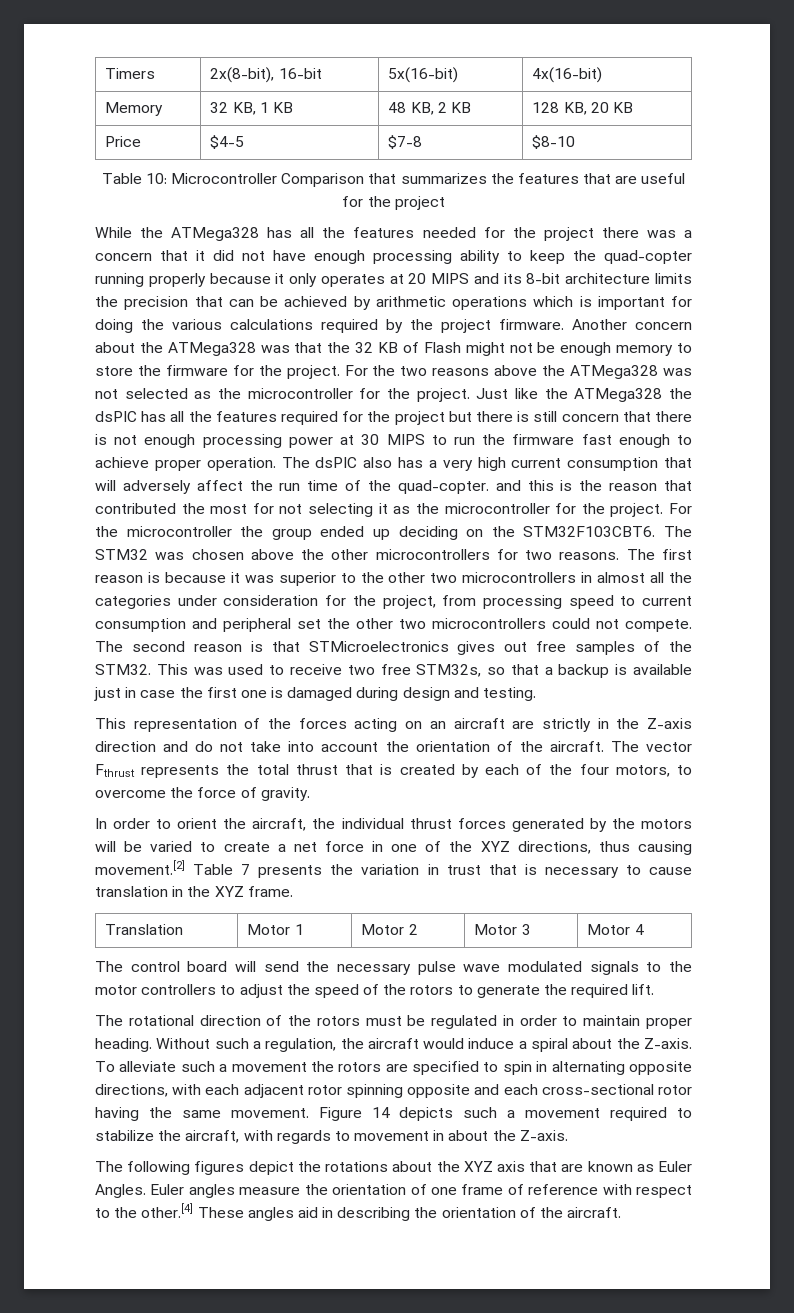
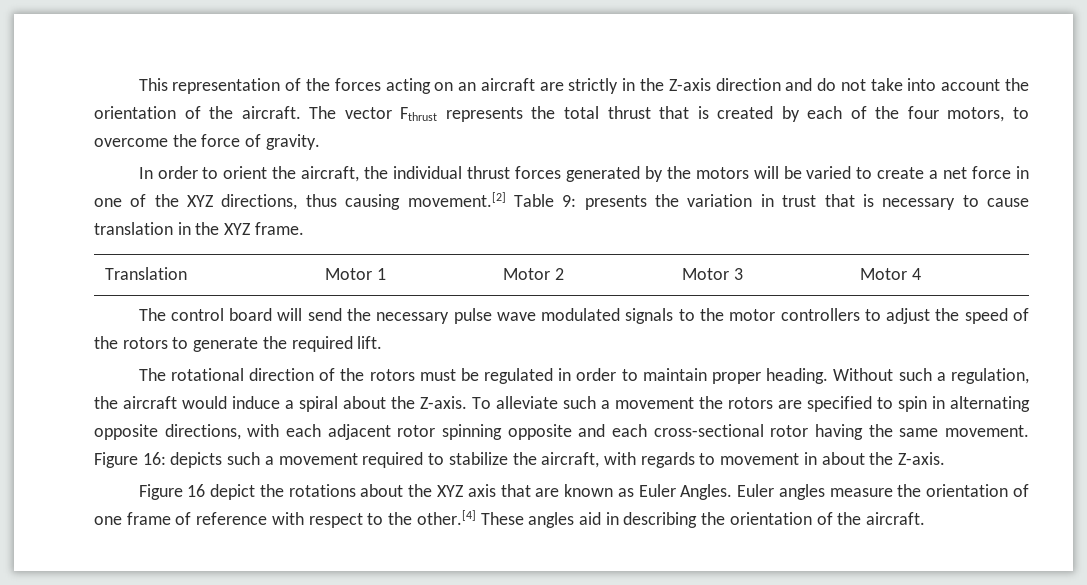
- Timers | 2x(8-bit), 16-bit | 5x(16-bit) | 4x(16-bit)
- Memory | 32 KB, 1 KB | 48 KB, 2 KB | 128 KB, 20 KB
- Price | $4-5 | $7-8 | $8-10
- Table 10: Microcontroller Comparison that summarizes the features that are useful for the project
- While the ATMega328 has all the features needed for the project there was a concern that it did not have enough processing ability to keep the quad-copter running properly because it only operates at 20 MIPS and its 8-bit architecture limits the precision that can be achieved by arithmetic operations which is important for doing the various calculations required by the project firmware. Another concern about the ATMega328 was that the 32 KB of Flash might not be enough memory to store the firmware for the project. For the two reasons above the ATMega328 was not selected as the microcontroller for the project. Just like the ATMega328 the dsPIC has all the features required for the project but there is still concern that there is not enough processing power at 30 MIPS to run the firmware fast enough to achieve proper operation. The dsPIC also has a very high current consumption that will adversely affect the run time of the quad-copter. and this is the reason that contributed the most for not selecting it as the microcontroller for the project. For the microcontroller the group ended up deciding on the STM32F103CBT6. The STM32 was chosen above the other microcontrollers for two reasons. The first reason is because it was superior to the other two microcontrollers in almost all the categories under consideration for the project, from processing speed to current consumption and peripheral set the other two microcontrollers could not compete. The second reason is that STMicroelectronics gives out free samples of the STM32. This was used to receive two free STM32s, so that a backup is available just in case the first one is damaged during design and testing.
- In order to orient the aircraft, the individual thrust forces generated by the motors will be varied to create a net force in one of the XYZ directions, thus causing movement.[2] Table 7 presents the variation in trust that is necessary to cause translation in the XYZ frame.
+ In order to orient the aircraft, the individual thrust forces generated by the motors will be varied to create a net force in one of the XYZ directions, thus causing movement.[2] Table 9: presents the variation in trust that is necessary to cause translation in the XYZ frame.
- Figure 14 depicts such a movement required to stabilize the aircraft, with regards to movement in about the Z-axis.
+ Figure 16: depicts such a movement required to stabilize the aircraft, with regards to movement in about the Z-axis.
- The following figures depict the rotations about the XYZ axis that are known as Euler Angles.
+ Figure 16 depict the rotations about the XYZ axis that are known as Euler Angles.

